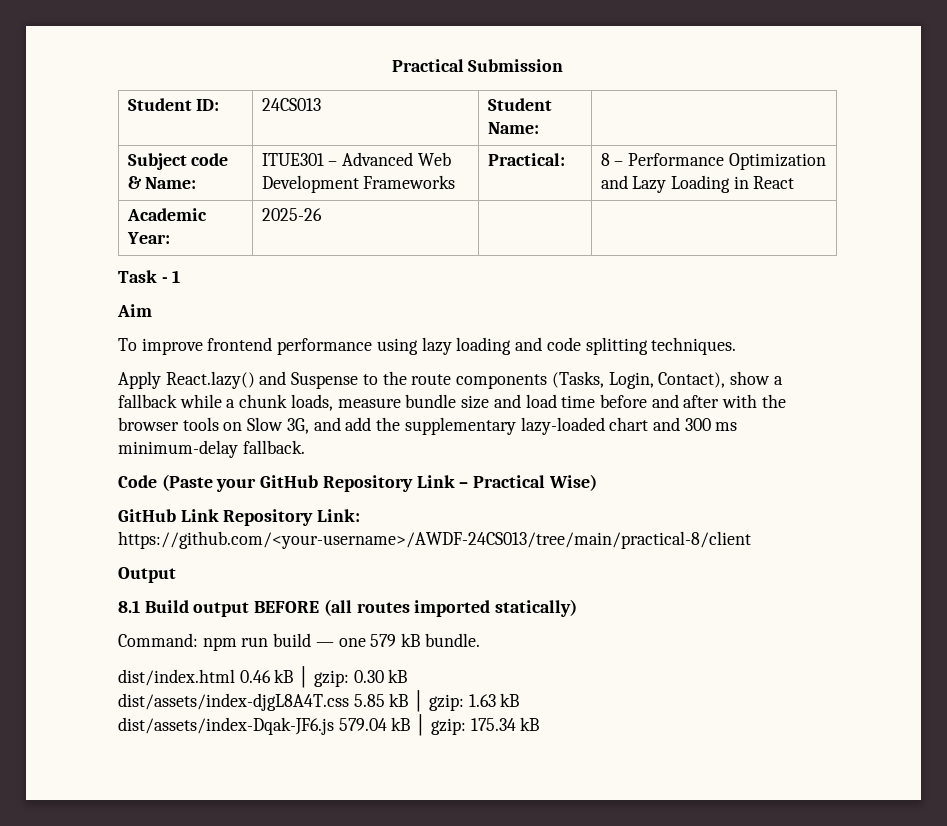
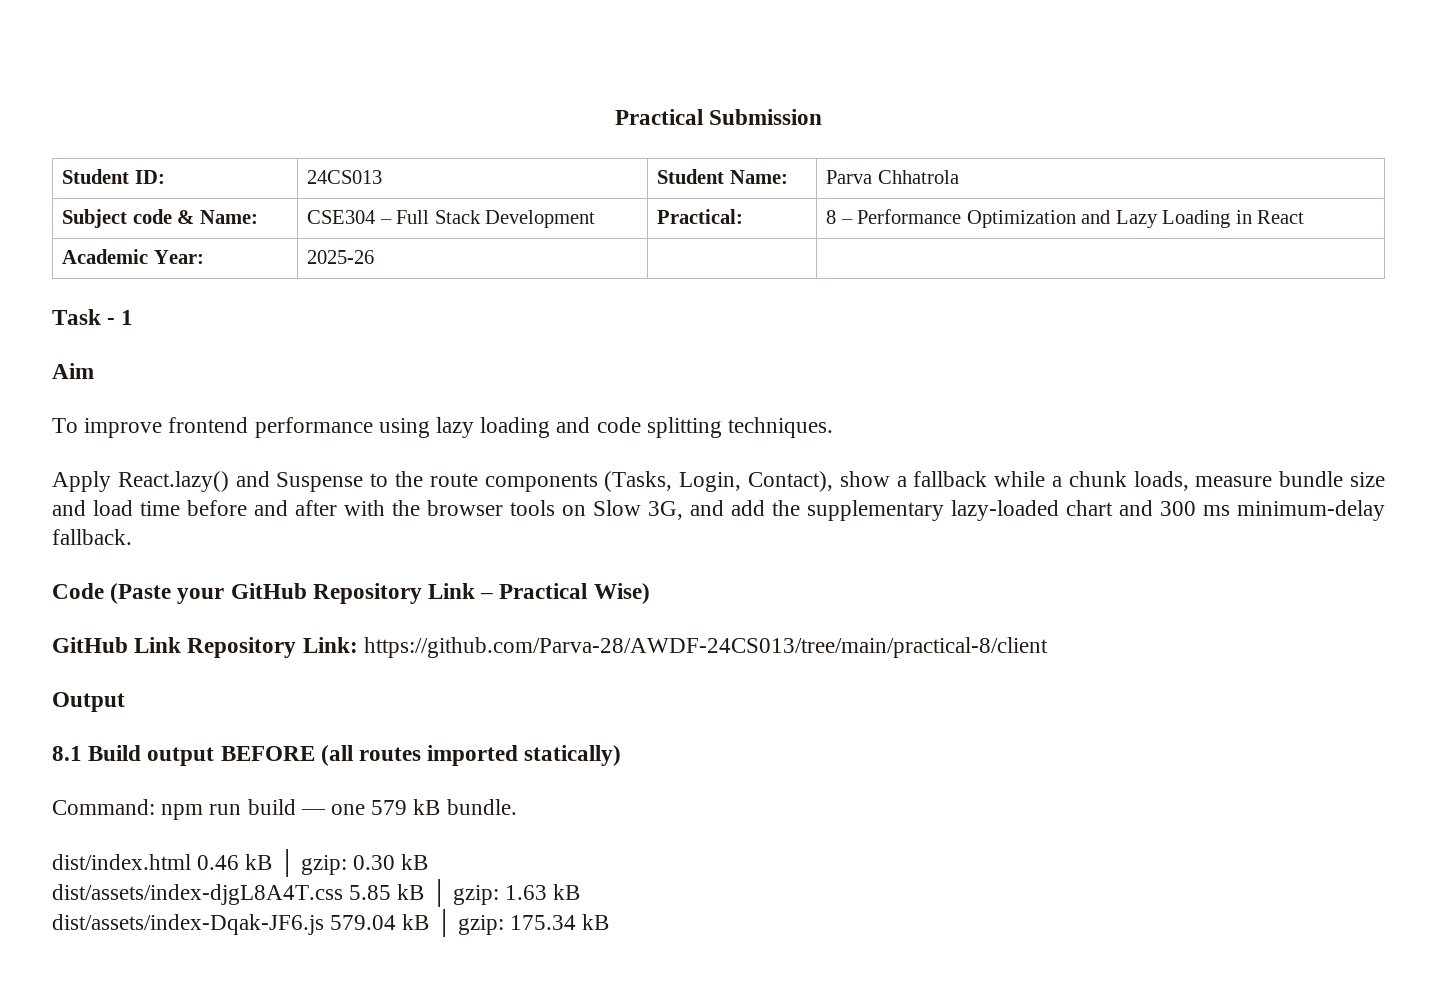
- Student ID: | 24CS013 | Student Name: |
+ Student ID: | 24CS013 | Student Name: | Parva Chhatrola
- Subject code & Name: | ITUE301 – Advanced Web Development Frameworks | Practical: | 8 – Performance Optimization and Lazy Loading in React
+ Subject code & Name: | CSE304 – Full Stack Development | Practical: | 8 – Performance Optimization and Lazy Loading in React
- GitHub Link Repository Link: https://github.com/<your-username>/AWDF-24CS013/tree/main/practical-8/client
+ GitHub Link Repository Link: https://github.com/Parva-28/AWDF-24CS013/tree/main/practical-8/client

